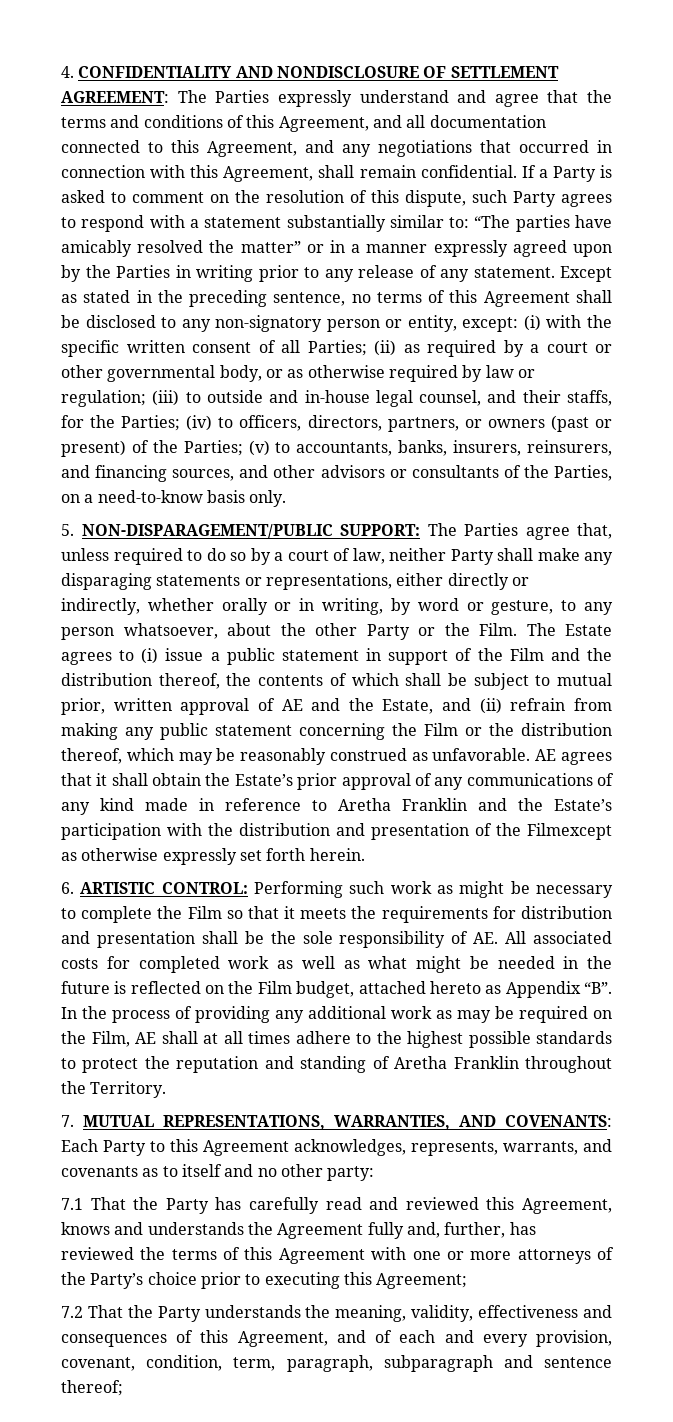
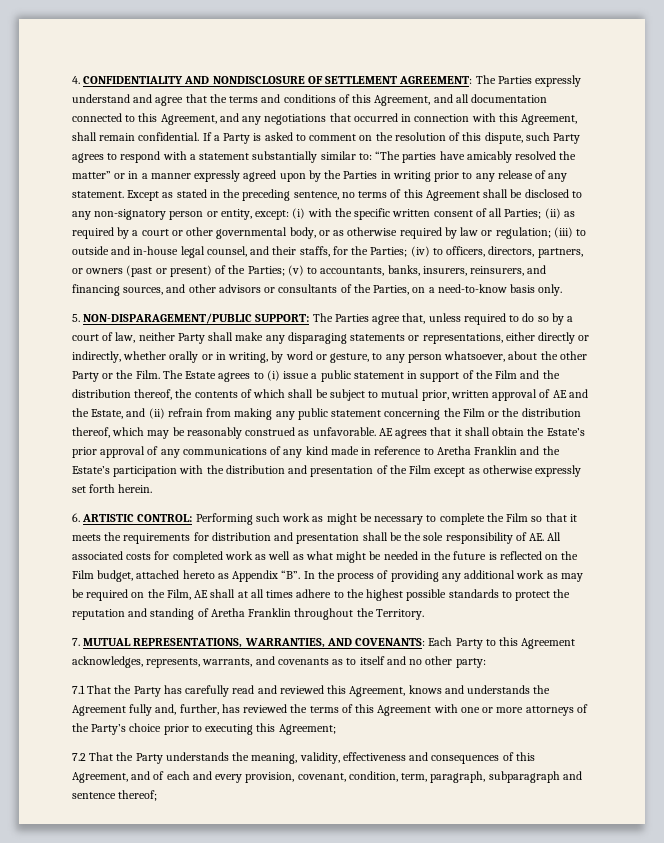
- AE agrees that it shall obtain the Estate’s prior approval of any communications of any kind made in reference to Aretha Franklin and the Estate’s participation with the distribution and presentation of the Filmexcept as otherwise expressly set forth herein.
+ AE agrees that it shall obtain the Estate’s prior approval of any communications of any kind made in reference to Aretha Franklin and the Estate’s participation with the distribution and presentation of the Film except as otherwise expressly set forth herein.

